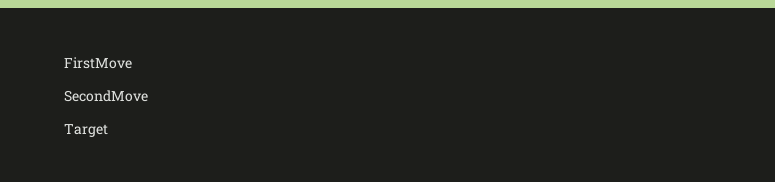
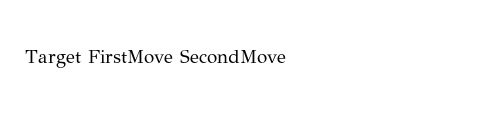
- FirstMove
- SecondMove
+ Target FirstMove SecondMove
- Target

